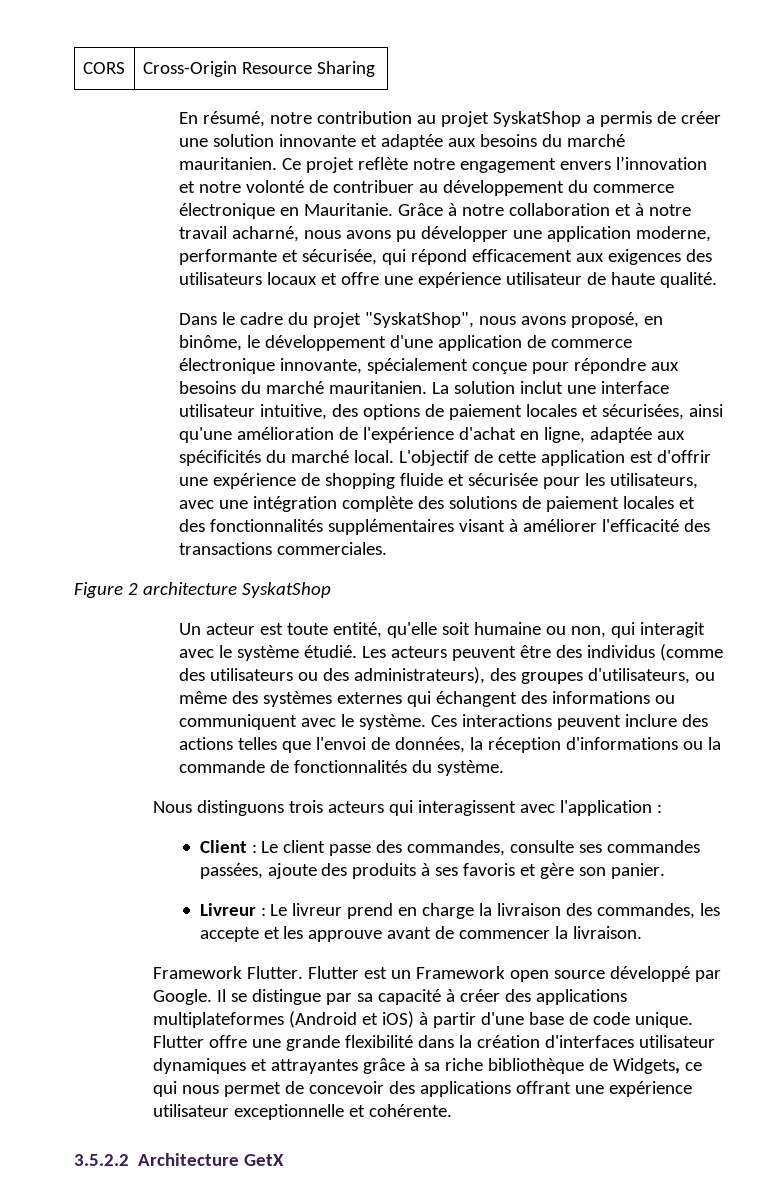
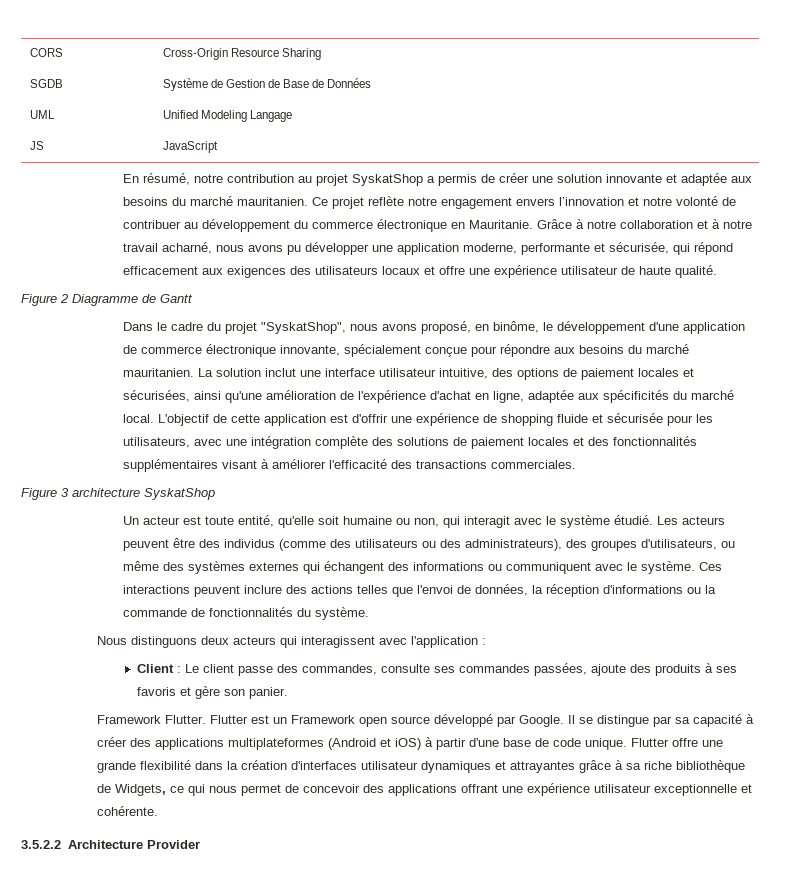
+ SGDB | Système de Gestion de Base de Données
+ UML | Unified Modeling Langage
+ JS | JavaScript
+ Figure 2 Diagramme de Gantt
- Figure 2 architecture SyskatShop
+ Figure 3 architecture SyskatShop
- Nous distinguons trois acteurs qui interagissent avec l'application :
+ Nous distinguons deux acteurs qui interagissent avec l'application :
- Livreur : Le livreur prend en charge la livraison des commandes, les accepte et les approuve avant de commencer la livraison.
- 3.5.2.2 Architecture GetX
+ 3.5.2.2 Architecture Provider

